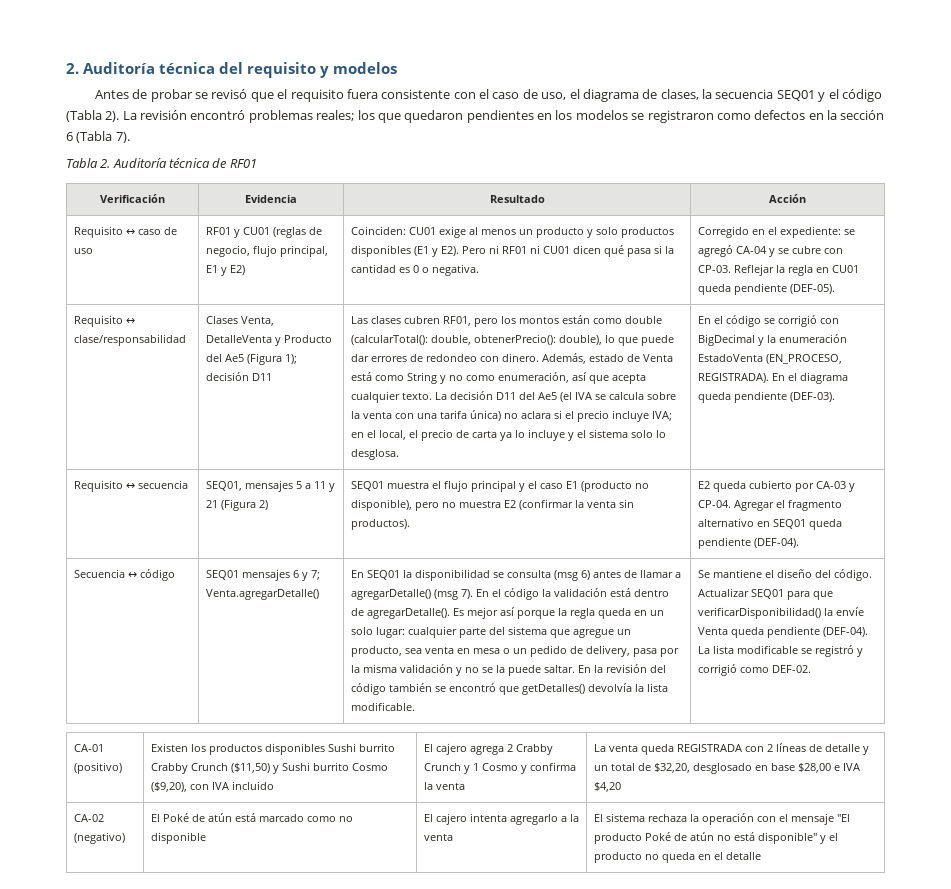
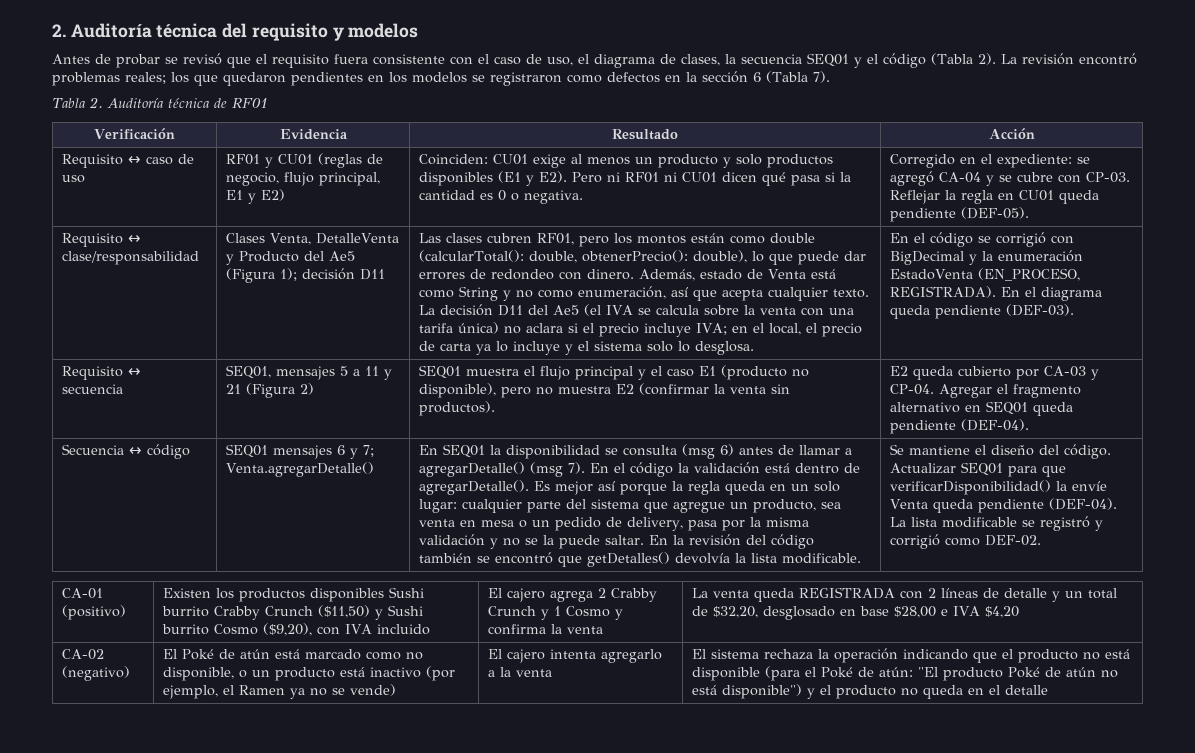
- El Poké de atún está marcado como no disponible
+ El Poké de atún está marcado como no disponible, o un producto está inactivo (por ejemplo, el Ramen ya no se vende)
- El sistema rechaza la operación con el mensaje "El producto Poké de atún no está disponible" y el producto no queda en el detalle
+ El sistema rechaza la operación indicando que el producto no está disponible (para el Poké de atún: "El producto Poké de atún no está disponible") y el producto no queda en el detalle

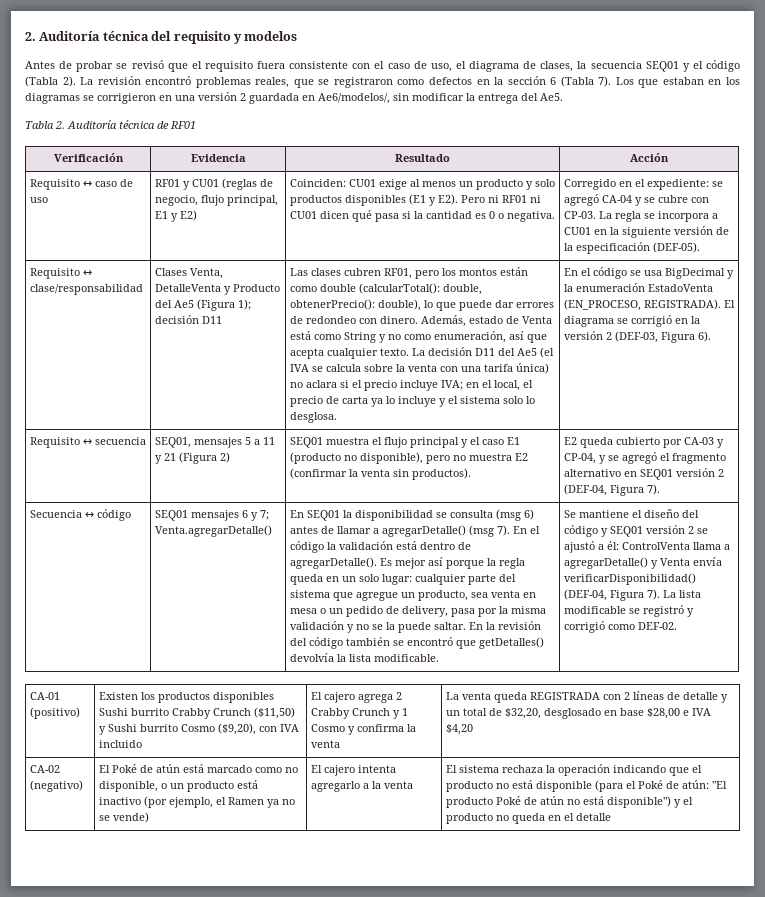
- La revisión encontró problemas reales; los que quedaron pendientes en los modelos se registraron como defectos en la sección 6 (Tabla 7).
+ La revisión encontró problemas reales, que se registraron como defectos en la sección 6 (Tabla 7). Los que estaban en los diagramas se corrigieron en una versión 2 guardada en Ae6/modelos/, sin modificar la entrega del Ae5.
- Reflejar la regla en CU01 queda pendiente (DEF-05).
+ La regla se incorpora a CU01 en la siguiente versión de la especificación (DEF-05).
- En el código se corrigió con BigDecimal y la enumeración EstadoVenta (EN_PROCESO, REGISTRADA).
+ En el código se usa BigDecimal y la enumeración EstadoVenta (EN_PROCESO, REGISTRADA).
- En el diagrama queda pendiente (DEF-03).
+ El diagrama se corrigió en la versión 2 (DEF-03, Figura 6).
- E2 queda cubierto por CA-03 y CP-04. Agregar el fragmento alternativo en SEQ01 queda pendiente (DEF-04).
+ E2 queda cubierto por CA-03 y CP-04, y se agregó el fragmento alternativo en SEQ01 versión 2 (DEF-04, Figura 7).
- Se mantiene el diseño del código. Actualizar SEQ01 para que verificarDisponibilidad() la envíe Venta queda pendiente (DEF-04).
+ Se mantiene el diseño del código y SEQ01 versión 2 se ajustó a él: ControlVenta llama a agregarDetalle() y Venta envía verificarDisponibilidad() (DEF-04, Figura 7).

